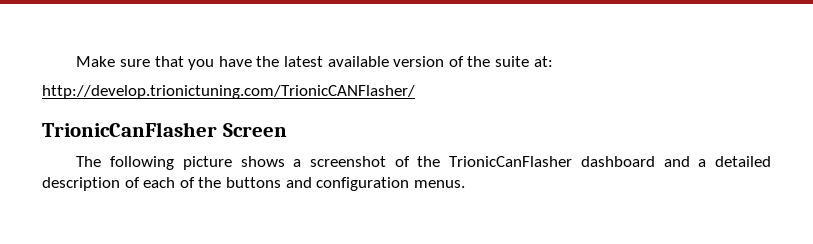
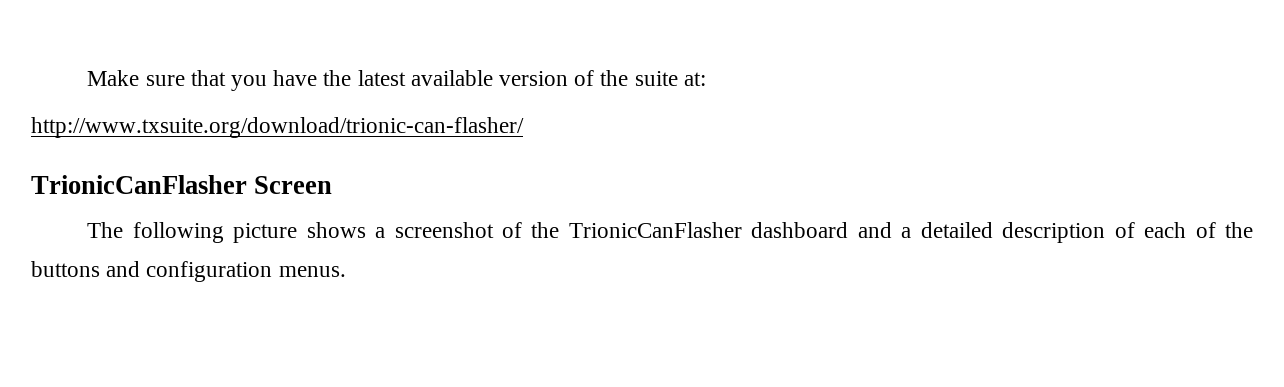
- http://develop.trionictuning.com/TrionicCANFlasher/
+ http://www.txsuite.org/download/trionic-can-flasher/

